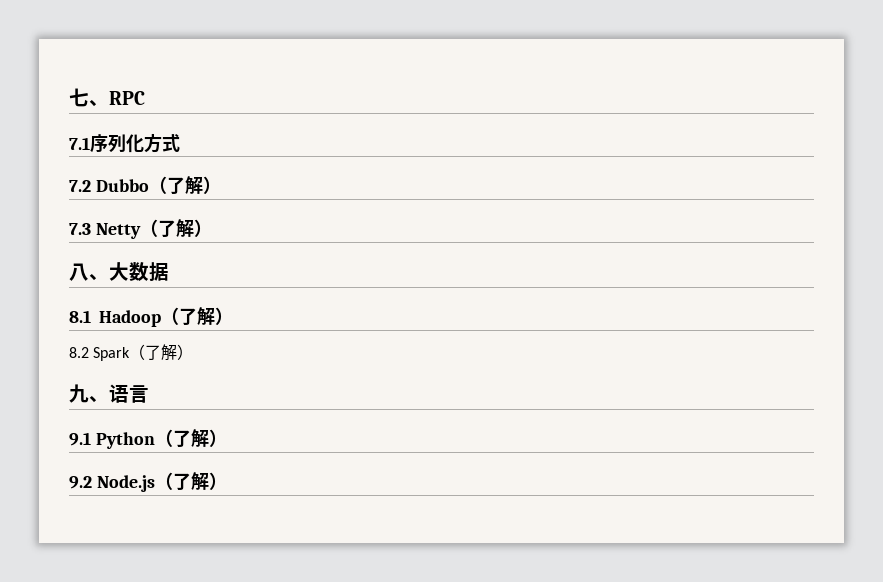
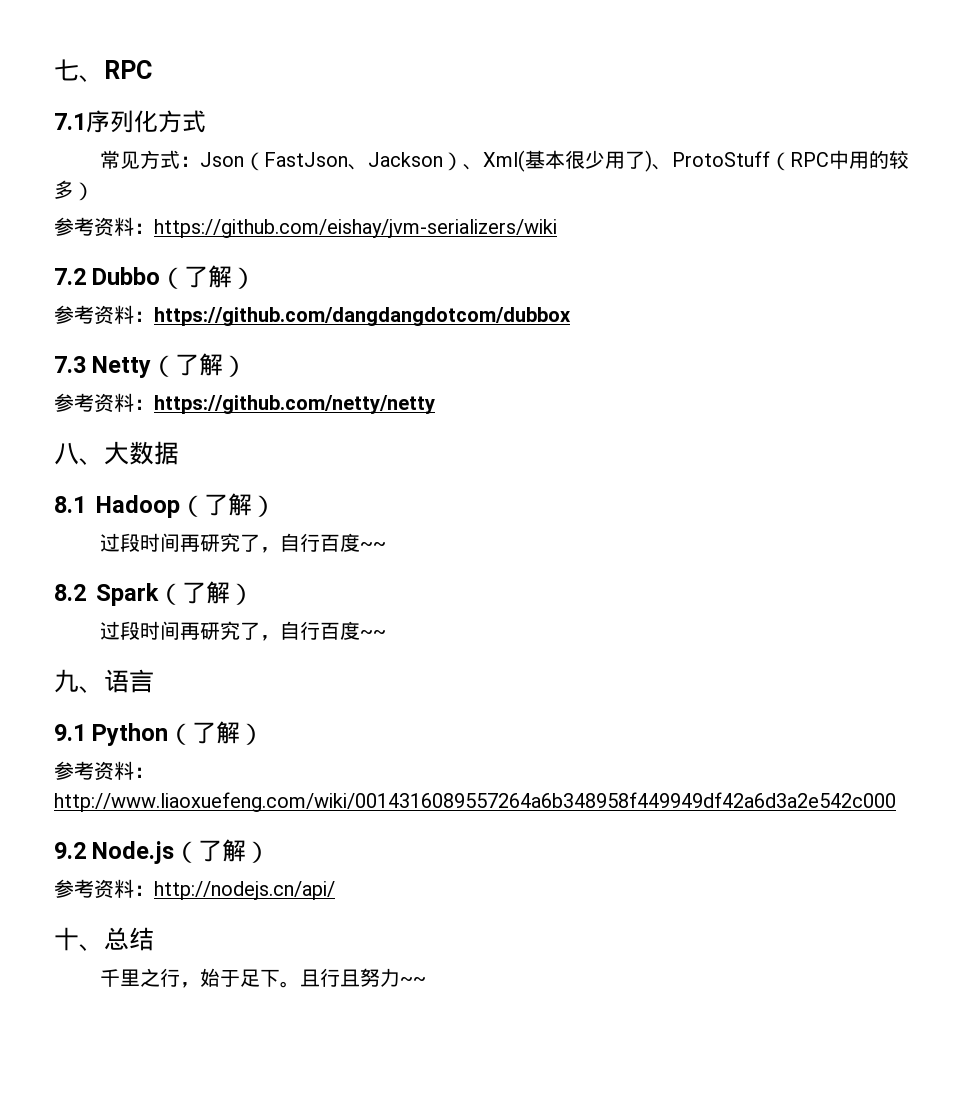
+ 常见方式：Json（FastJson、Jackson）、Xml(基本很少用了)、ProtoStuff（RPC中用的较多）
+ 参考资料：https://github.com/eishay/jvm-serializers/wiki
+ 参考资料：https://github.com/dangdangdotcom/dubbox
+ 参考资料：https://github.com/netty/netty
  8.1 Hadoop（了解）
+ 过段时间再研究了，自行百度~~
  8.2 Spark（了解）
+ 过段时间再研究了，自行百度~~
+ 参考资料：http://www.liaoxuefeng.com/wiki/0014316089557264a6b348958f449949df42a6d3a2e542c000
+ 参考资料：http://nodejs.cn/api/
+ 十、总结
+ 千里之行，始于足下。且行且努力~~

